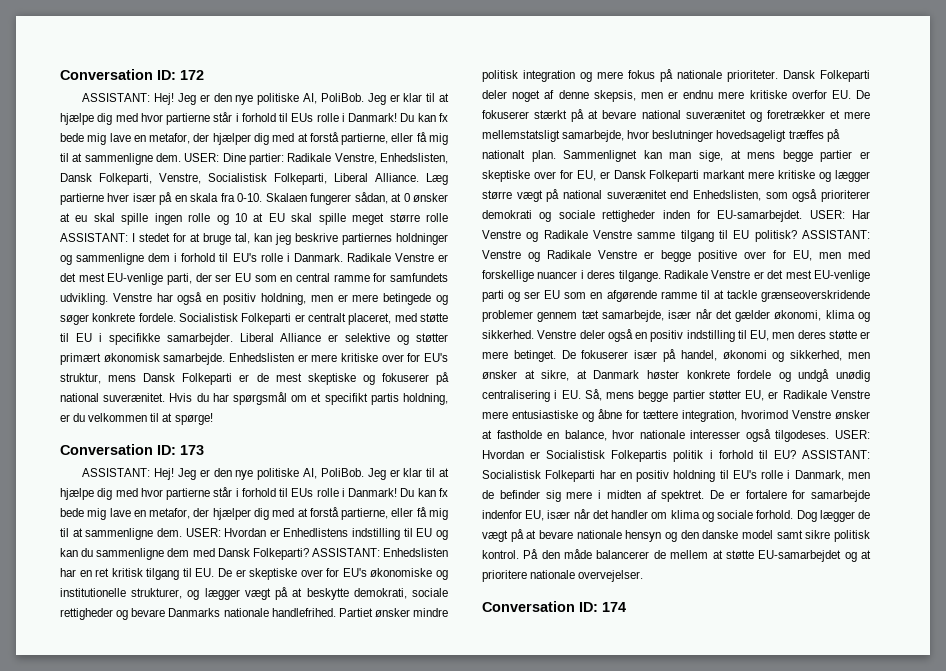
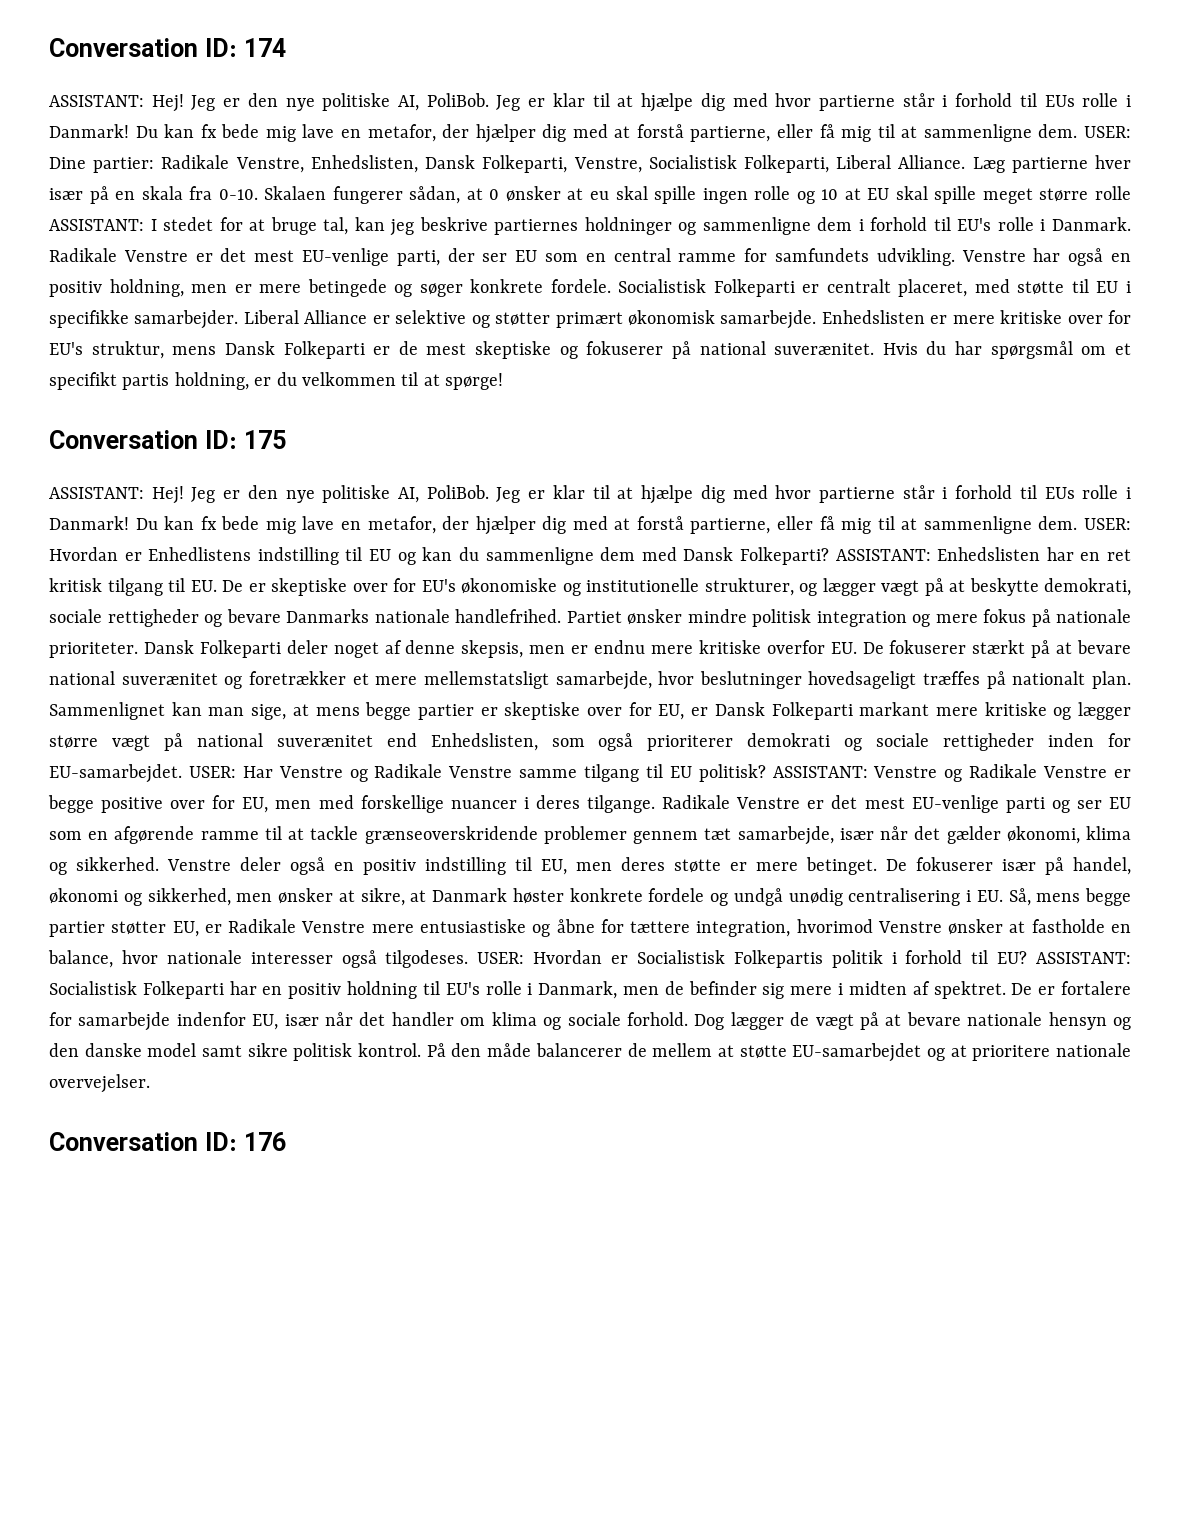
- Conversation ID: 172
+ Conversation ID: 174
- Conversation ID: 173
+ Conversation ID: 175
- Conversation ID: 174
+ Conversation ID: 176

